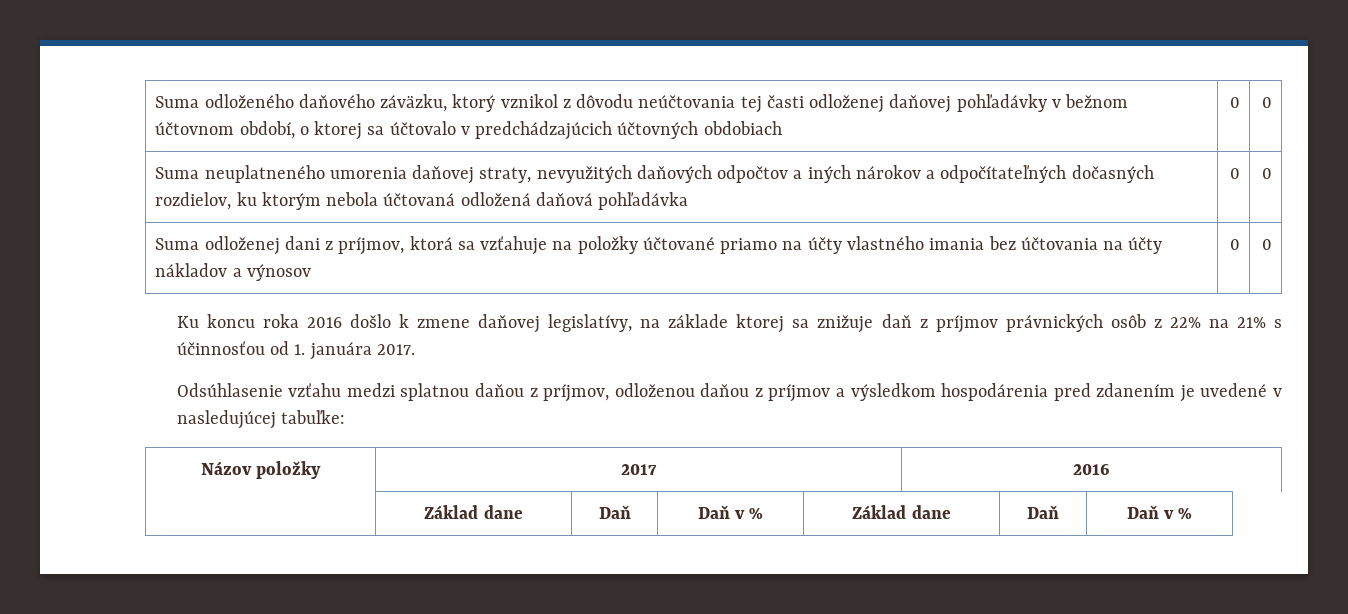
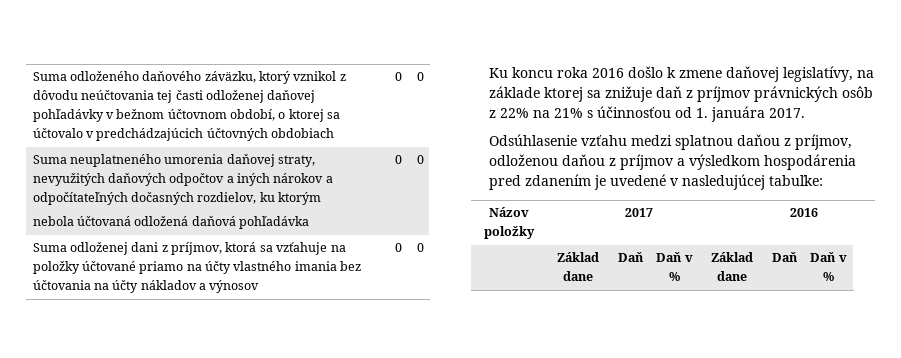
- Suma neuplatneného umorenia daňovej straty, nevyužitých daňových odpočtov a iných nárokov a odpočítateľných dočasných rozdielov, ku ktorým nebola účtovaná odložená daňová pohľadávka | 0 | 0
+ Suma neuplatneného umorenia daňovej straty, nevyužitých daňových odpočtov a iných nárokov a odpočítateľných dočasných rozdielov, ku ktorým
+ nebola účtovaná odložená daňová pohľadávka | 0 | 0

